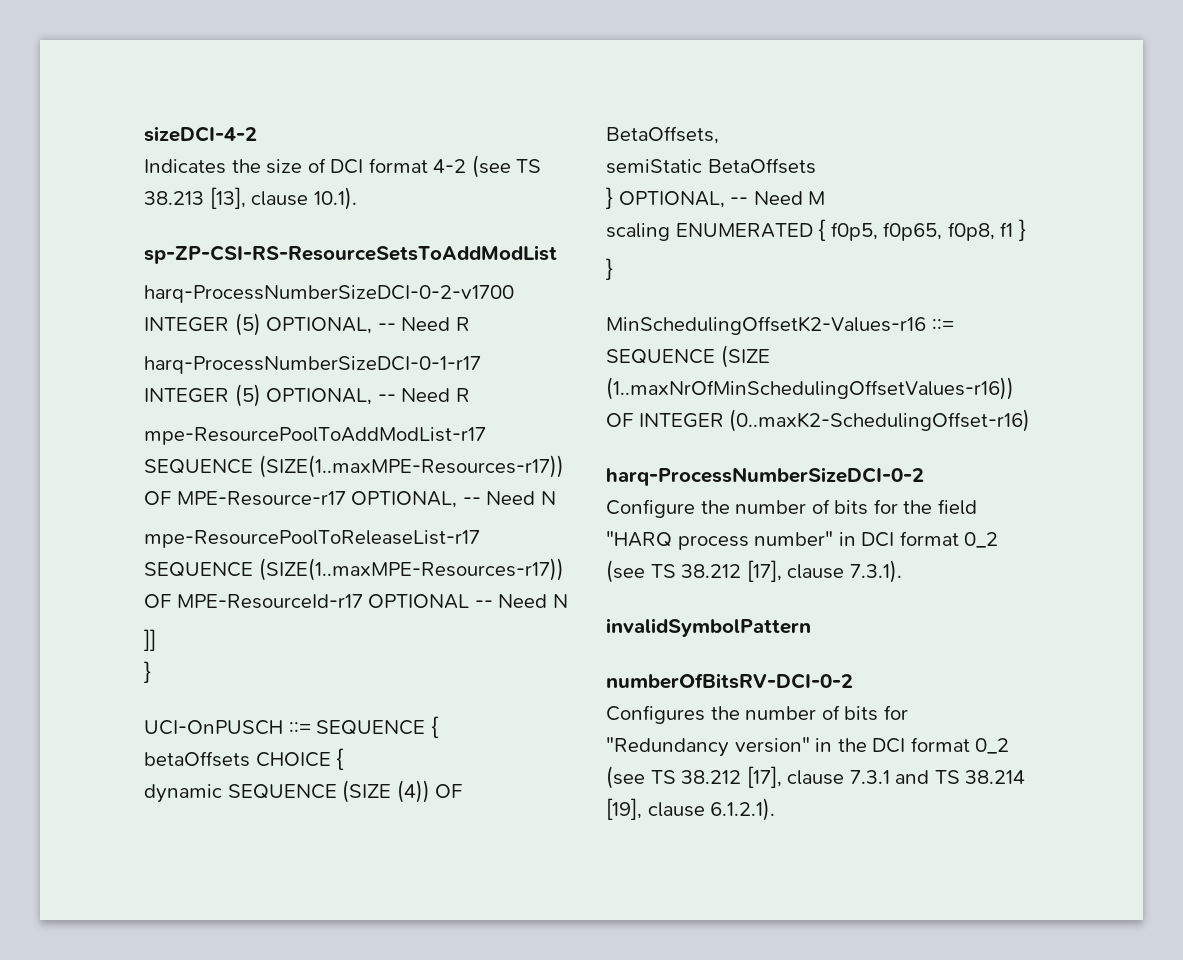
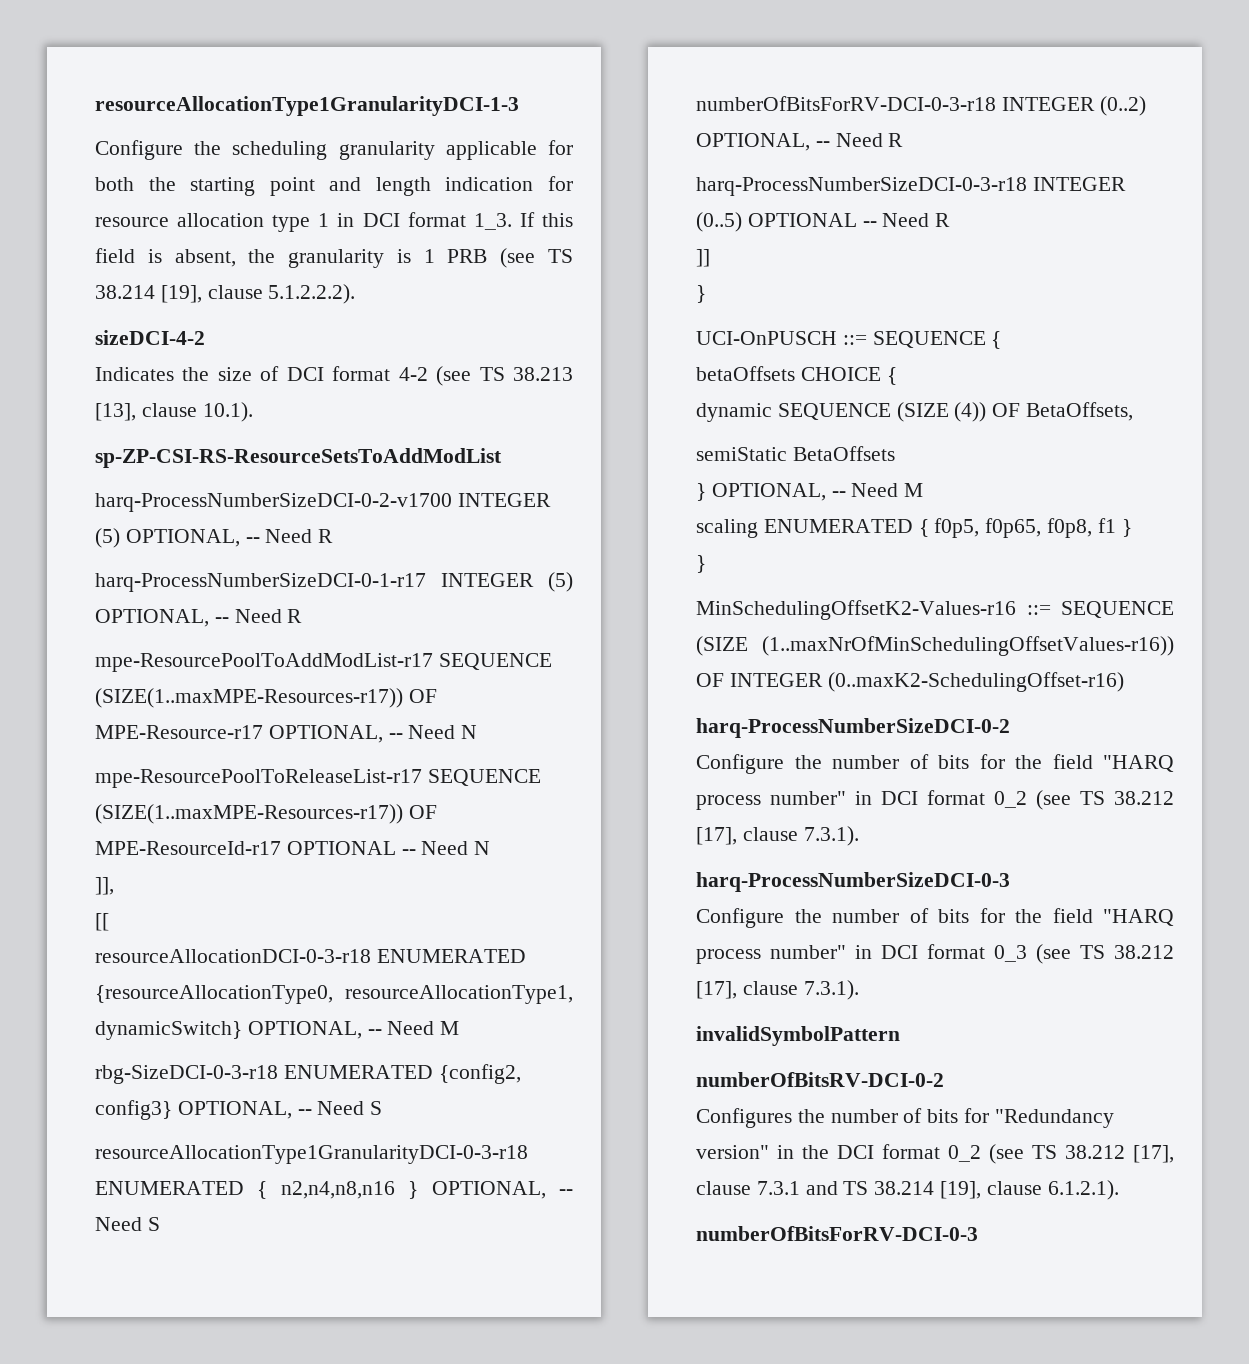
+ resourceAllocationType1GranularityDCI-1-3
+ Configure the scheduling granularity applicable for both the starting point and length indication for resource allocation type 1 in DCI format 1_3. If this field is absent, the granularity is 1 PRB (see TS 38.214 [19], clause 5.1.2.2.2).
+ ]],
+ [[
+ resourceAllocationDCI-0-3-r18 ENUMERATED {resourceAllocationType0, resourceAllocationType1, dynamicSwitch} OPTIONAL, -- Need M
+ rbg-SizeDCI-0-3-r18 ENUMERATED {config2, config3} OPTIONAL, -- Need S
+ resourceAllocationType1GranularityDCI-0-3-r18 ENUMERATED { n2,n4,n8,n16 } OPTIONAL, -- Need S
+ numberOfBitsForRV-DCI-0-3-r18 INTEGER (0..2) OPTIONAL, -- Need R
+ harq-ProcessNumberSizeDCI-0-3-r18 INTEGER (0..5) OPTIONAL -- Need R
+ harq-ProcessNumberSizeDCI-0-3
+ Configure the number of bits for the field "HARQ process number" in DCI format 0_3 (see TS 38.212 [17], clause 7.3.1).
+ numberOfBitsForRV-DCI-0-3

